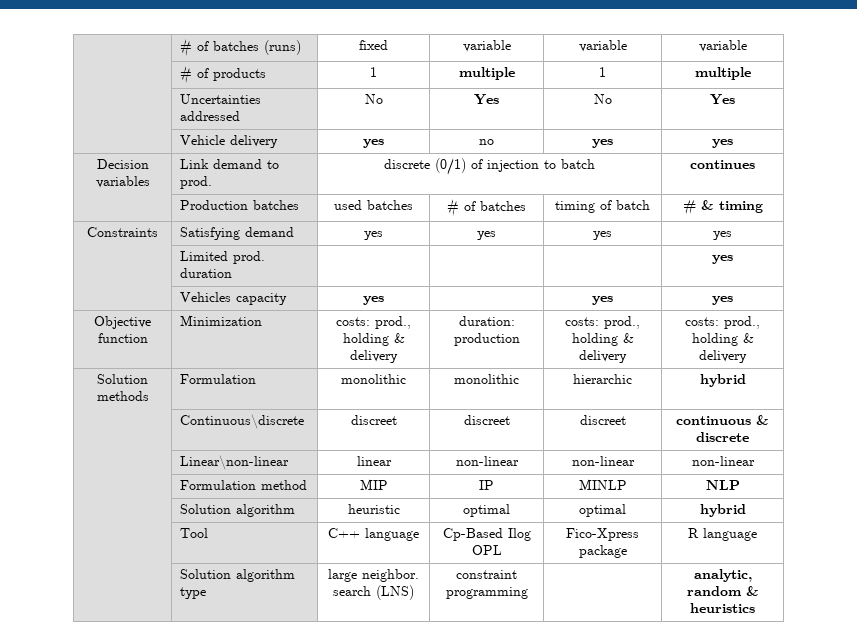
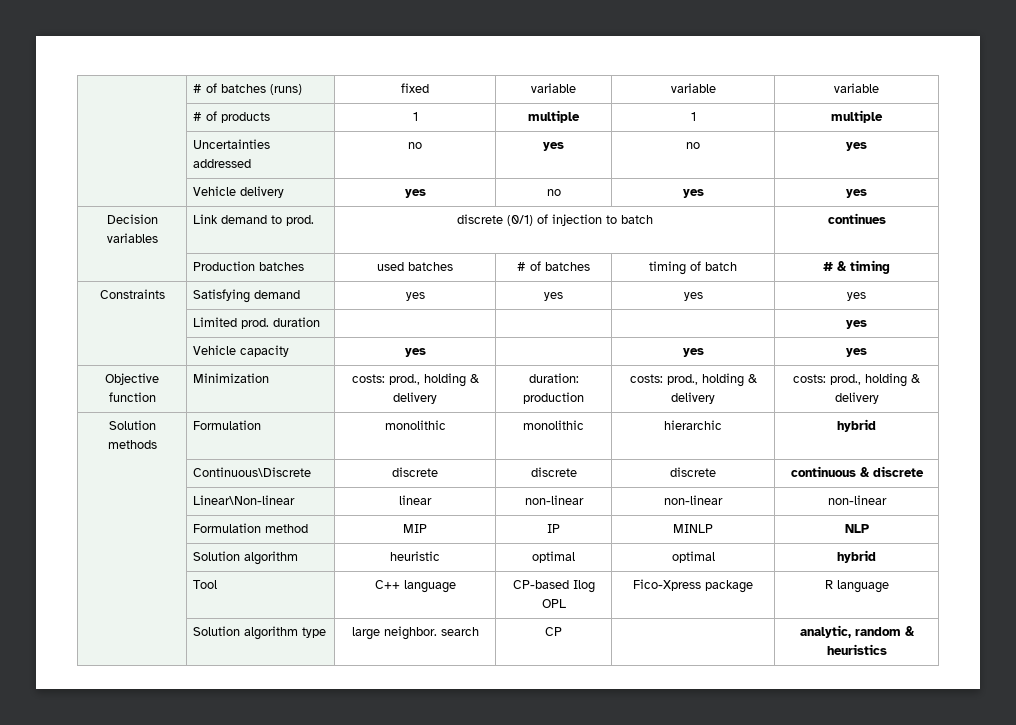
- | Uncertainties addressed | No | Yes | No | Yes
+ | Uncertainties addressed | no | yes | no | yes
- | Vehicles capacity | yes | | yes | yes
+ | Vehicle capacity | yes | | yes | yes
- | Continuous\discrete | discreet | discreet | discreet | continuous & discrete
+ | Continuous\Discrete | discrete | discrete | discrete | continuous & discrete
- | Linear\non-linear | linear | non-linear | non-linear | non-linear
+ | Linear\Non-linear | linear | non-linear | non-linear | non-linear
- | Tool | C++ language | Cp-Based Ilog OPL | Fico-Xpress package | R language
+ | Tool | C++ language | CP-based Ilog OPL | Fico-Xpress package | R language
- | Solution algorithm type | large neighbor. search (LNS) | constraint programming | | analytic, random & heuristics
+ | Solution algorithm type | large neighbor. search | CP | | analytic, random & heuristics

